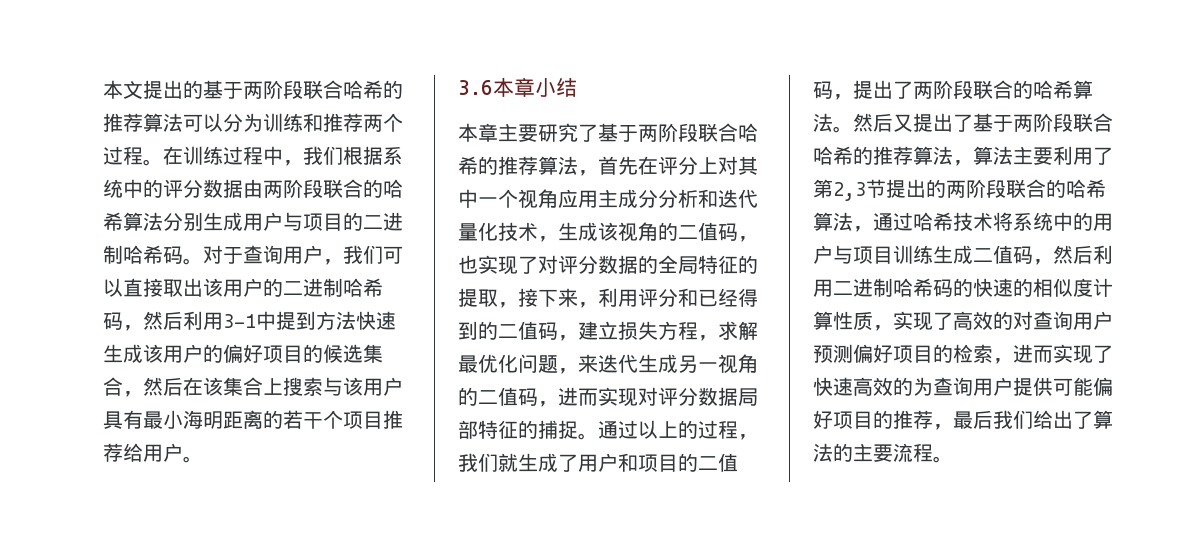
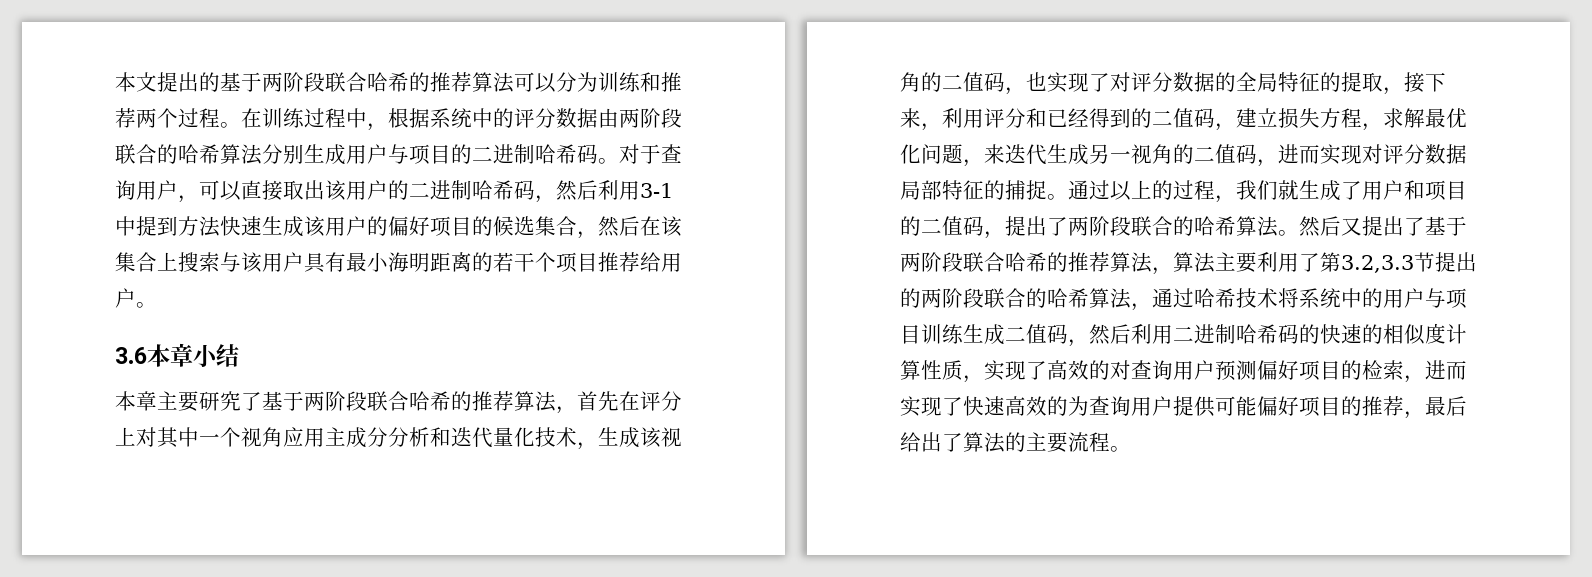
- 在训练过程中，我们根据系统中的评分数据由两阶段联合的哈希算法分别生成用户与项目的二进制哈希码。
+ 在训练过程中，根据系统中的评分数据由两阶段联合的哈希算法分别生成用户与项目的二进制哈希码。
- 对于查询用户，我们可以直接取出该用户的二进制哈希码，然后利用3-1中提到方法快速生成该用户的偏好项目的候选集合，然后在该集合上搜索与该用户具有最小海明距离的若干个项目推荐给用户。
+ 对于查询用户，可以直接取出该用户的二进制哈希码，然后利用3-1中提到方法快速生成该用户的偏好项目的候选集合，然后在该集合上搜索与该用户具有最小海明距离的若干个项目推荐给用户。
- 然后又提出了基于两阶段联合哈希的推荐算法，算法主要利用了第2,3节提出的两阶段联合的哈希算法，通过哈希技术将系统中的用户与项目训练生成二值码，然后利用二进制哈希码的快速的相似度计算性质，实现了高效的对查询用户预测偏好项目的检索，进而实现了快速高效的为查询用户提供可能偏好项目的推荐，最后我们给出了算法的主要流程。
+ 然后又提出了基于两阶段联合哈希的推荐算法，算法主要利用了第3.2,3.3节提出的两阶段联合的哈希算法，通过哈希技术将系统中的用户与项目训练生成二值码，然后利用二进制哈希码的快速的相似度计算性质，实现了高效的对查询用户预测偏好项目的检索，进而实现了快速高效的为查询用户提供可能偏好项目的推荐，最后给出了算法的主要流程。

